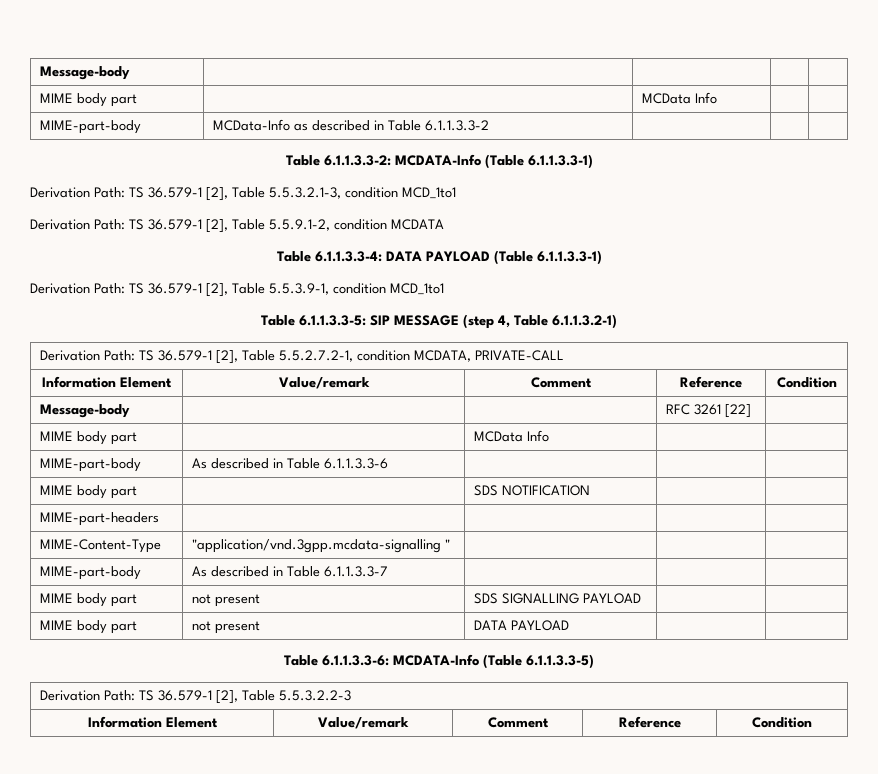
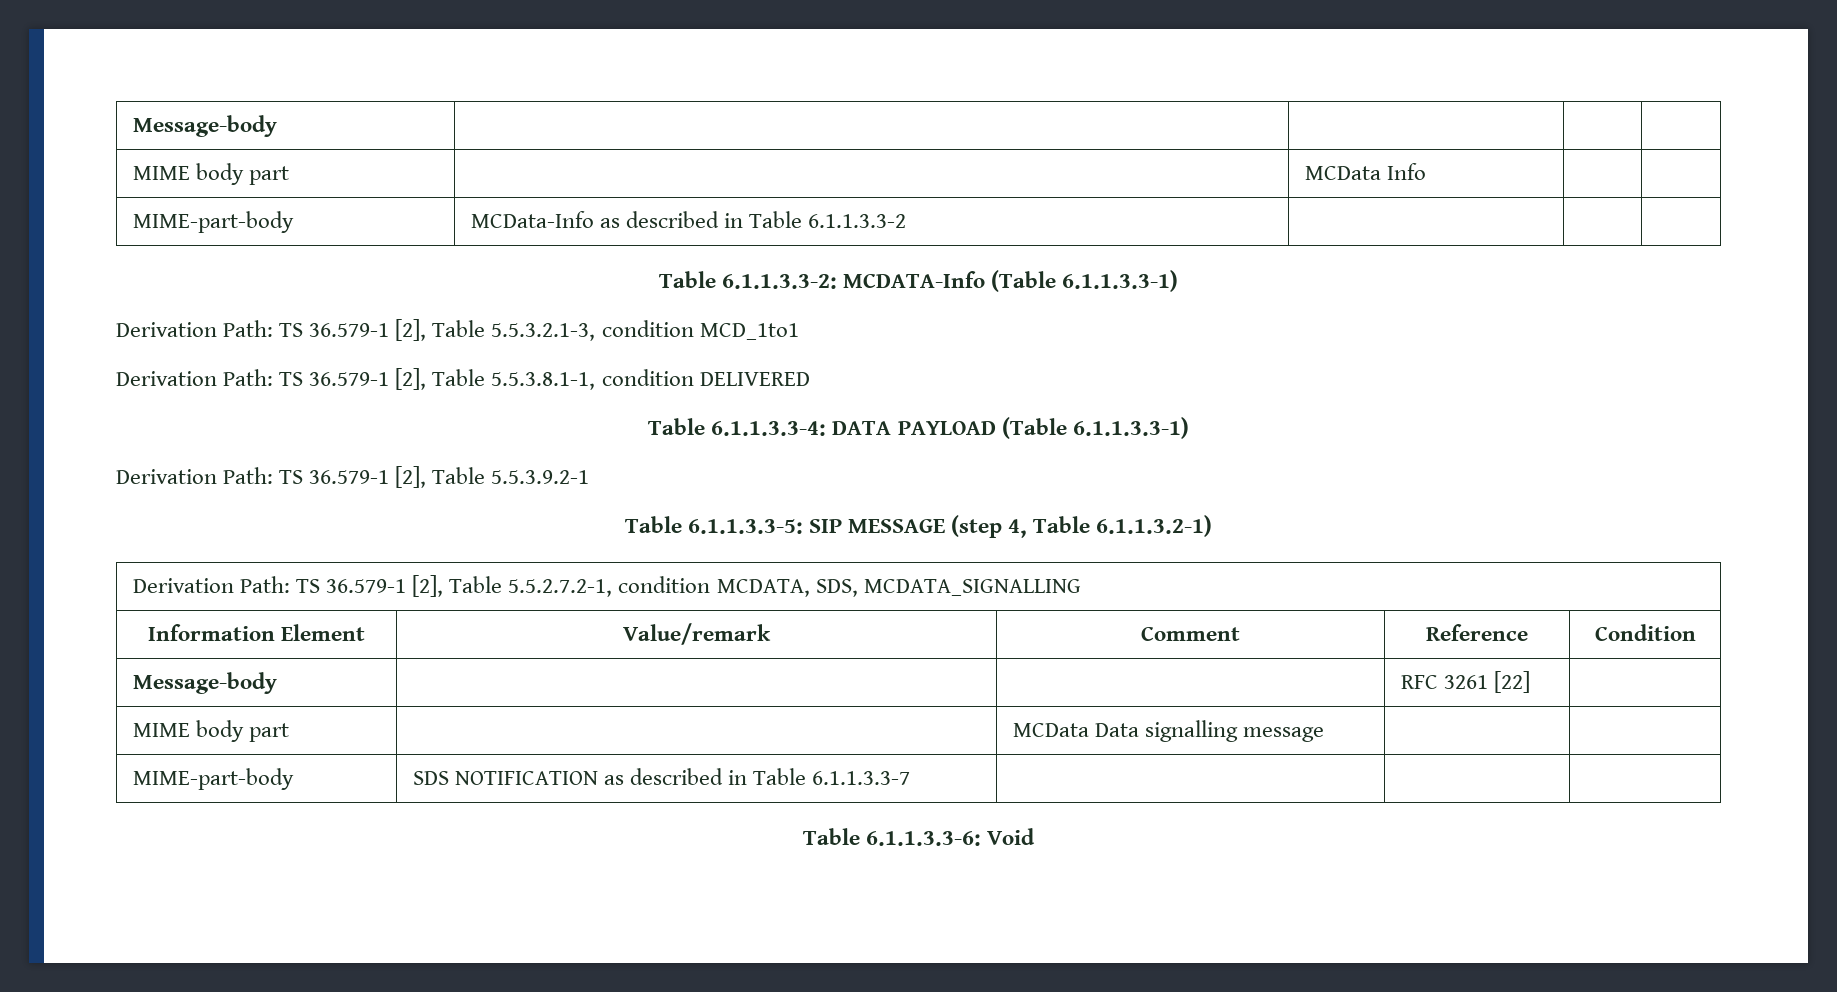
- Derivation Path: TS 36.579-1 [2], Table 5.5.9.1-2, condition MCDATA
+ Derivation Path: TS 36.579-1 [2], Table 5.5.3.8.1-1, condition DELIVERED
- Derivation Path: TS 36.579-1 [2], Table 5.5.3.9-1, condition MCD_1to1
+ Derivation Path: TS 36.579-1 [2], Table 5.5.3.9.2-1
- Derivation Path: TS 36.579-1 [2], Table 5.5.2.7.2-1, condition MCDATA, PRIVATE-CALL
+ Derivation Path: TS 36.579-1 [2], Table 5.5.2.7.2-1, condition MCDATA, SDS, MCDATA_SIGNALLING
  Message-body | | | RFC 3261 [22] |
- MIME body part | | MCData Info | |
- MIME-part-body | As described in Table 6.1.1.3.3-6 | | |
- MIME body part | | SDS NOTIFICATION | |
- MIME-part-headers | | | |
- MIME-Content-Type | "application/vnd.3gpp.mcdata-signalling " | | |
- MIME-part-body | As described in Table 6.1.1.3.3-7 | | |
- MIME body part | not present | SDS SIGNALLING PAYLOAD | |
- MIME body part | not present | DATA PAYLOAD | |
- Table 6.1.1.3.3-6: MCDATA-Info (Table 6.1.1.3.3-5)
- Derivation Path: TS 36.579-1 [2], Table 5.5.3.2.2-3
- Information Element | Value/remark | Comment | Reference | Condition
+ MIME body part | | MCData Data signalling message | |
+ MIME-part-body | SDS NOTIFICATION as described in Table 6.1.1.3.3-7 | | |
+ Table 6.1.1.3.3-6: Void

